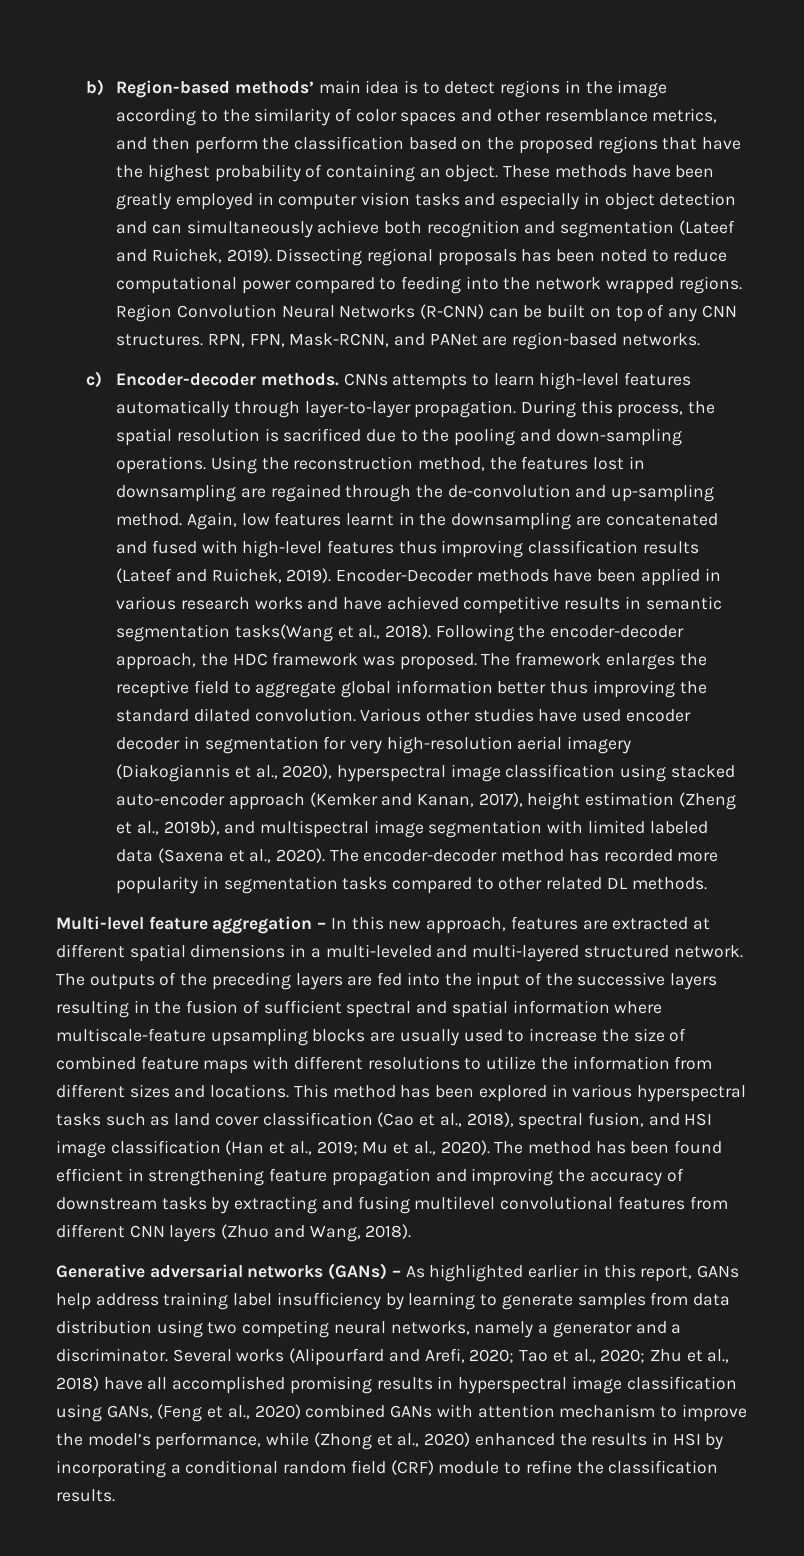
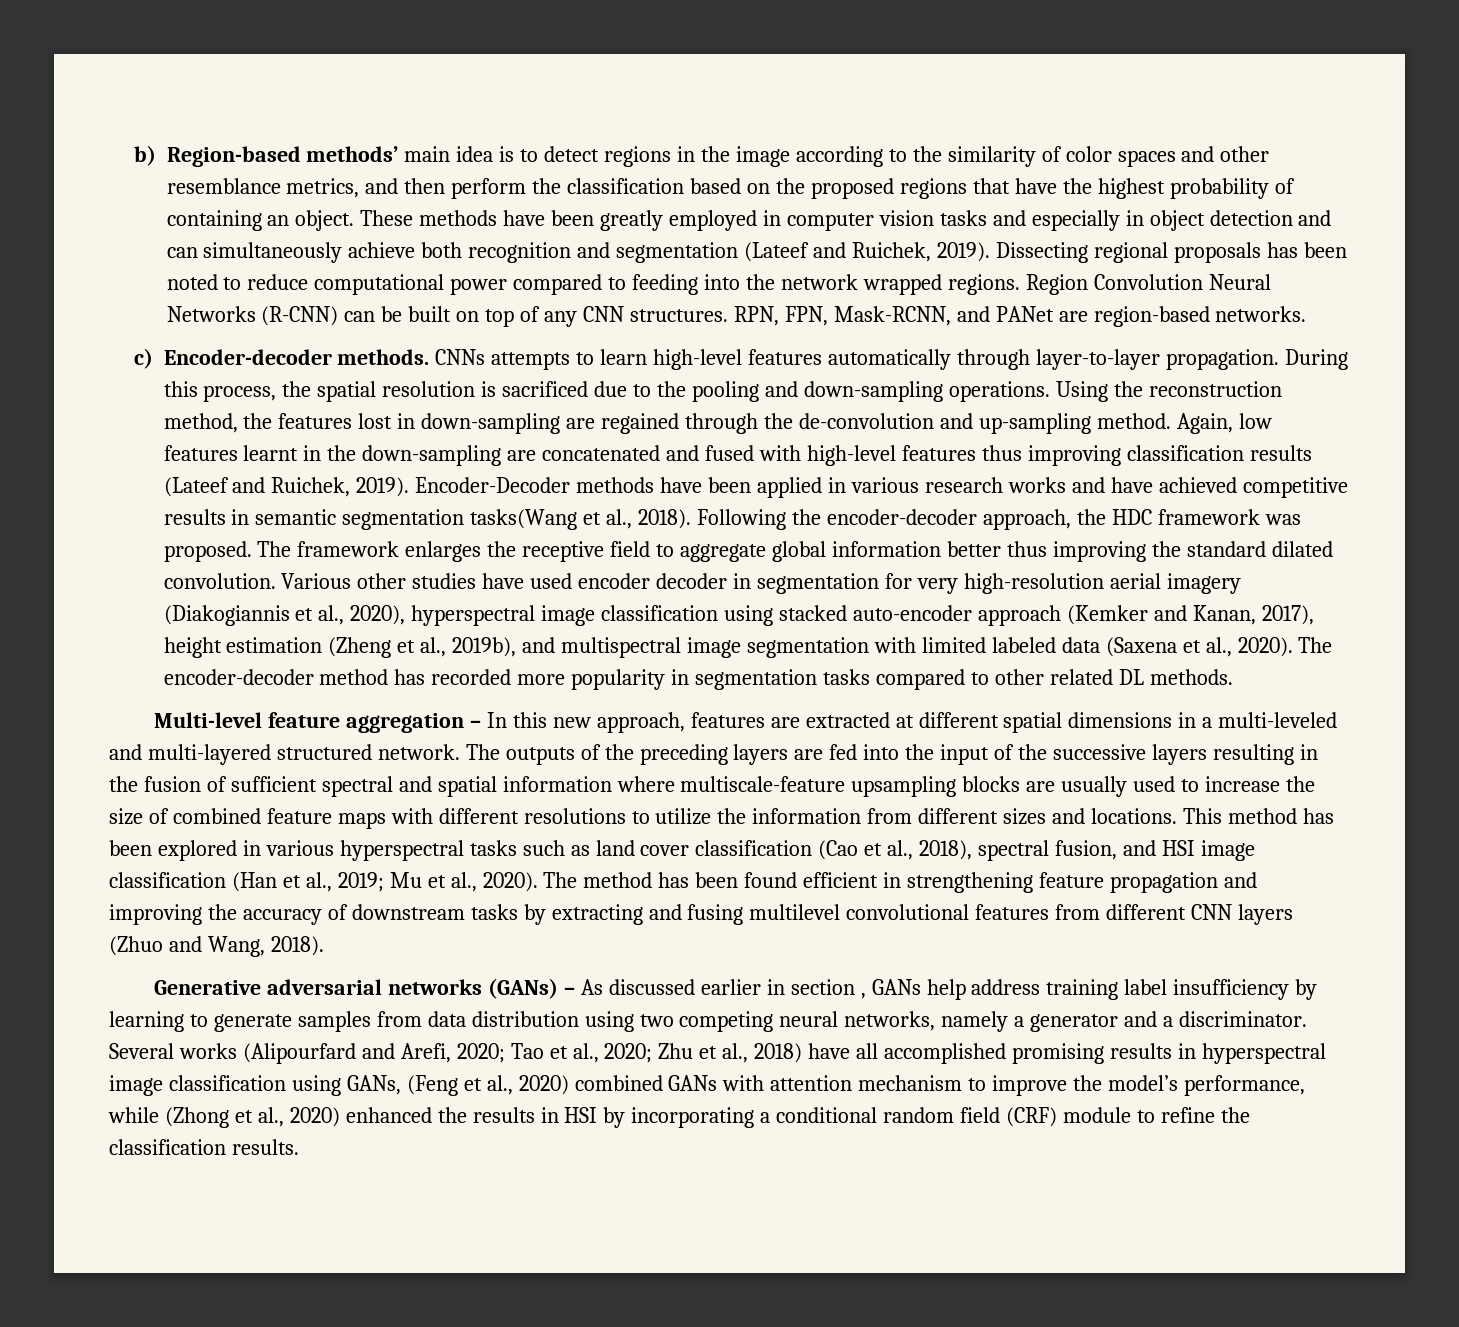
- Using the reconstruction method, the features lost in downsampling are regained through the de-convolution and up-sampling method.
+ Using the reconstruction method, the features lost in down-sampling are regained through the de-convolution and up-sampling method.
- Again, low features learnt in the downsampling are concatenated and fused with high-level features thus improving classification results (Lateef and Ruichek, 2019).
+ Again, low features learnt in the down-sampling are concatenated and fused with high-level features thus improving classification results (Lateef and Ruichek, 2019).
- Generative adversarial networks (GANs) – As highlighted earlier in this report, GANs help address training label insufficiency by learning to generate samples from data distribution using two competing neural networks, namely a generator and a discriminator.
+ Generative adversarial networks (GANs) – As discussed earlier in section , GANs help address training label insufficiency by learning to generate samples from data distribution using two competing neural networks, namely a generator and a discriminator.

